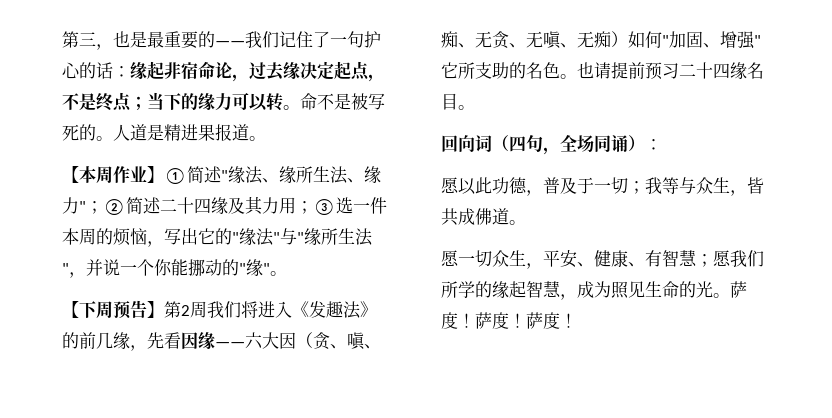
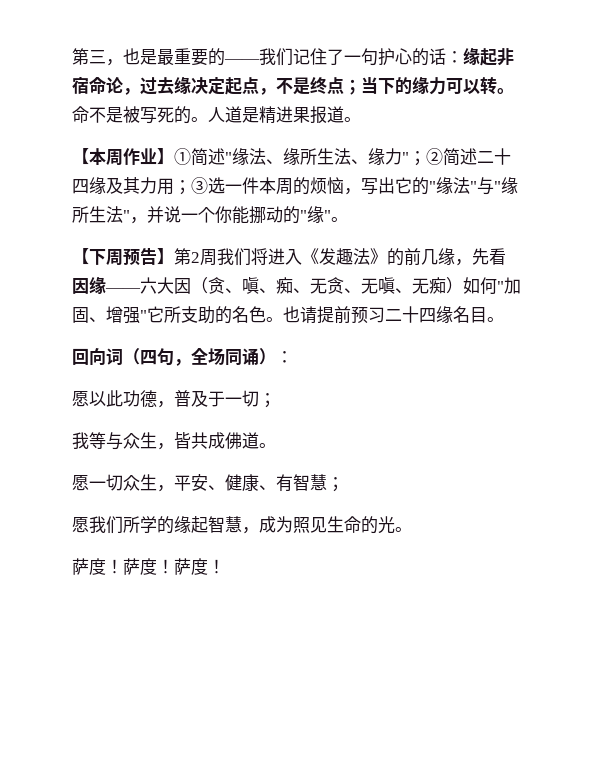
- 愿以此功德，普及于一切；我等与众生，皆共成佛道。
+ 愿以此功德，普及于一切；
+ 我等与众生，皆共成佛道。
- 愿一切众生，平安、健康、有智慧；愿我们所学的缘起智慧，成为照见生命的光。萨度！
+ 愿一切众生，平安、健康、有智慧；
+ 愿我们所学的缘起智慧，成为照见生命的光。
+ 萨度！

